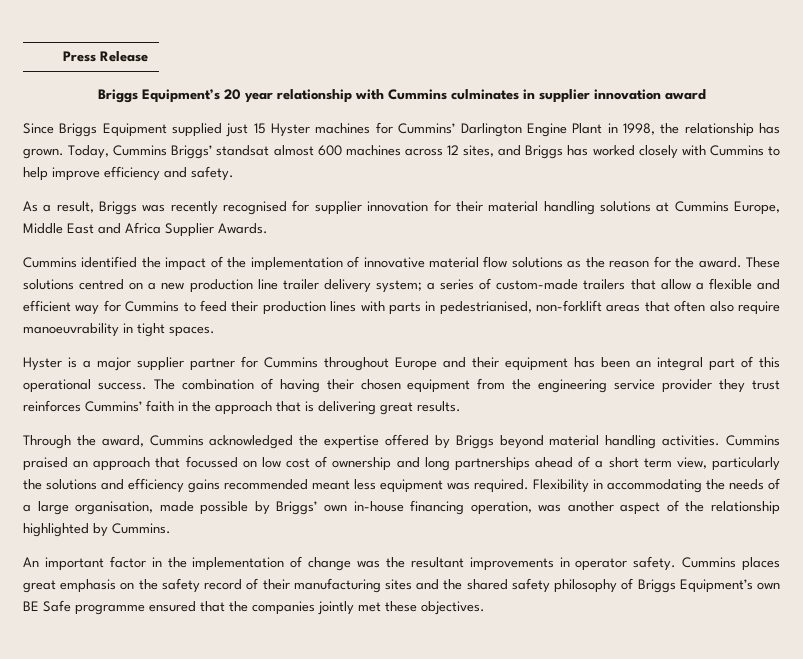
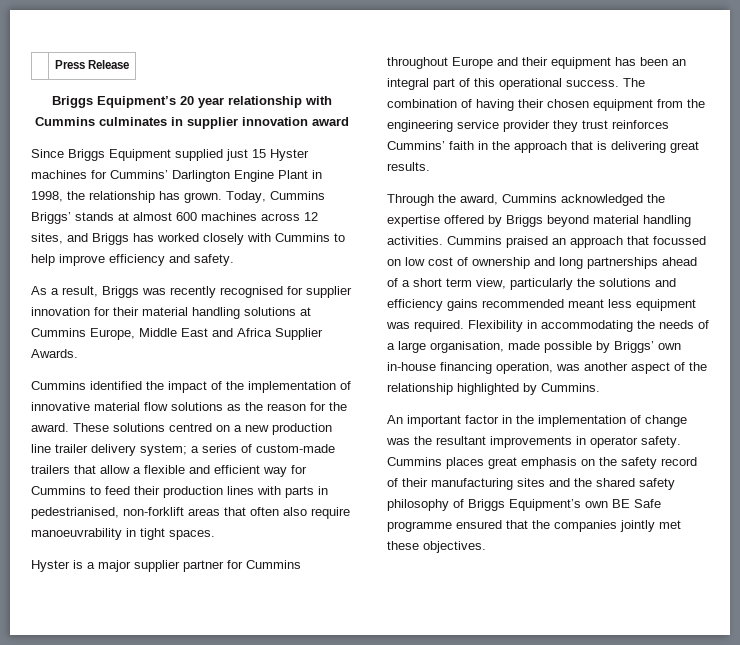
- Today, Cummins Briggs’ standsat almost 600 machines across 12 sites, and Briggs has worked closely with Cummins to help improve efficiency and safety.
+ Today, Cummins Briggs’ stands at almost 600 machines across 12 sites, and Briggs has worked closely with Cummins to help improve efficiency and safety.

